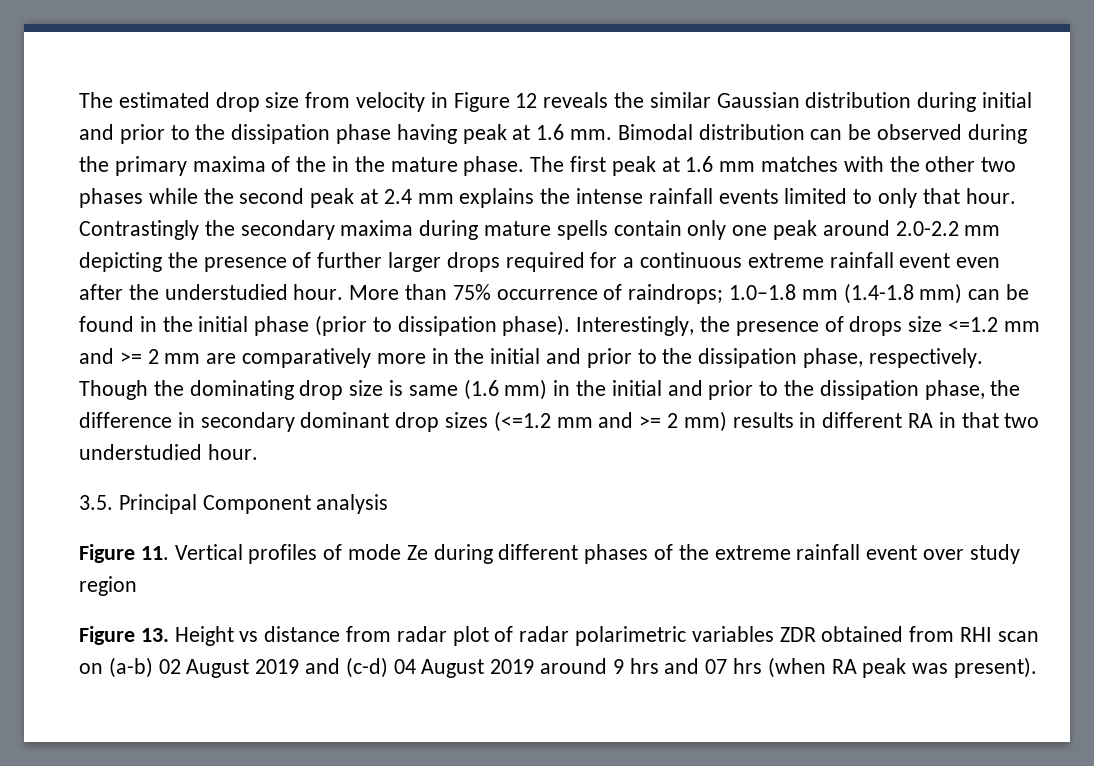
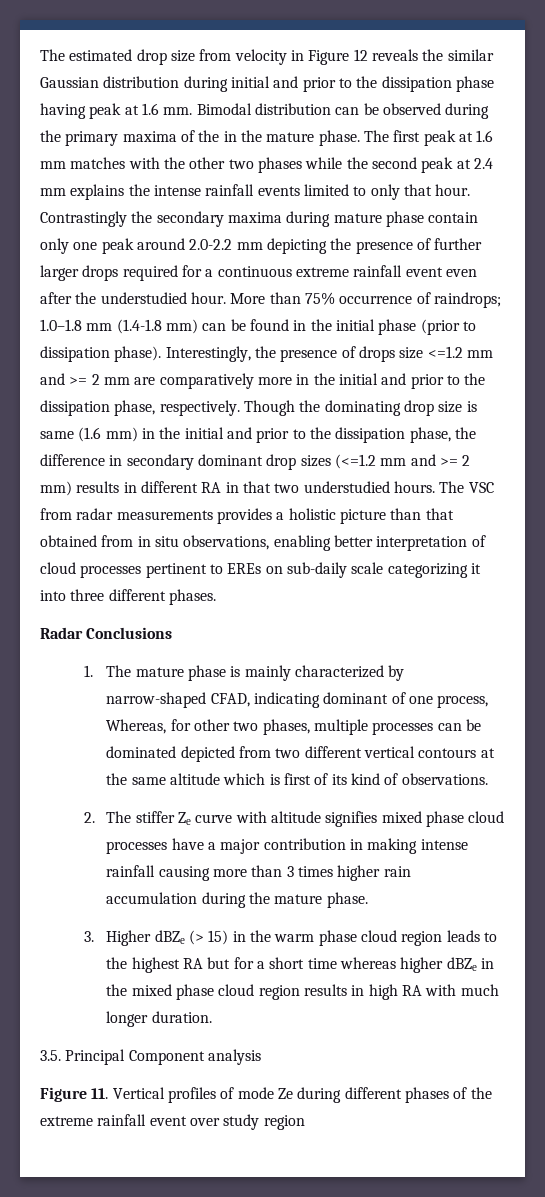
- Contrastingly the secondary maxima during mature spells contain only one peak around 2.0-2.2 mm depicting the presence of further larger drops required for a continuous extreme rainfall event even after the understudied hour.
+ Contrastingly the secondary maxima during mature phase contain only one peak around 2.0-2.2 mm depicting the presence of further larger drops required for a continuous extreme rainfall event even after the understudied hour.
- Though the dominating drop size is same (1.6 mm) in the initial and prior to the dissipation phase, the difference in secondary dominant drop sizes (<=1.2 mm and >= 2 mm) results in different RA in that two understudied hour.
+ Though the dominating drop size is same (1.6 mm) in the initial and prior to the dissipation phase, the difference in secondary dominant drop sizes (<=1.2 mm and >= 2 mm) results in different RA in that two understudied hours. The VSC from radar measurements provides a holistic picture than that obtained from in situ observations, enabling better interpretation of cloud processes pertinent to EREs on sub-daily scale categorizing it into three different phases.
+ Radar Conclusions
+ 1. The mature phase is mainly characterized by narrow-shaped CFAD, indicating dominant of one process, Whereas, for other two phases, multiple processes can be dominated depicted from two different vertical contours at the same altitude which is first of its kind of observations.
+ 2. The stiffer Ze curve with altitude signifies mixed phase cloud processes have a major contribution in making intense rainfall causing more than 3 times higher rain accumulation during the mature phase.
+ 3. Higher dBZe (> 15) in the warm phase cloud region leads to the highest RA but for a short time whereas higher dBZe in the mixed phase cloud region results in high RA with much longer duration.
- Figure 13. Height vs distance from radar plot of radar polarimetric variables ZDR obtained from RHI scan on (a-b) 02 August 2019 and (c-d) 04 August 2019 around 9 hrs and 07 hrs (when RA peak was present).

